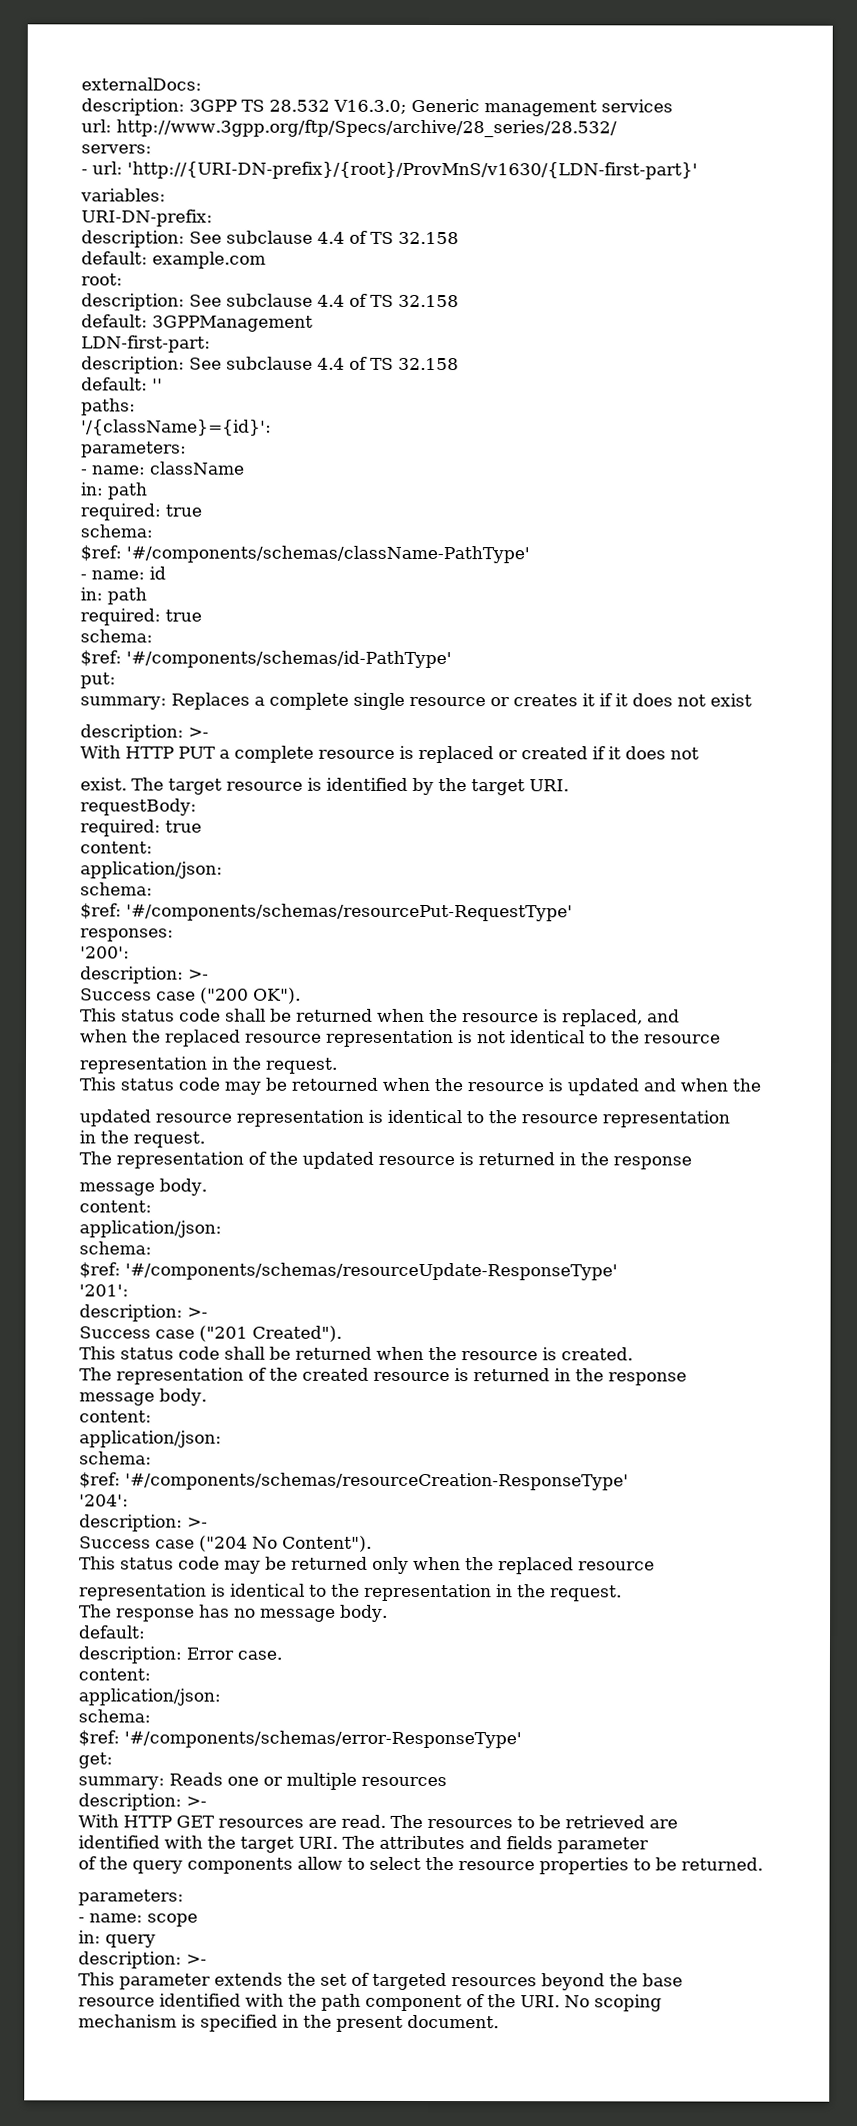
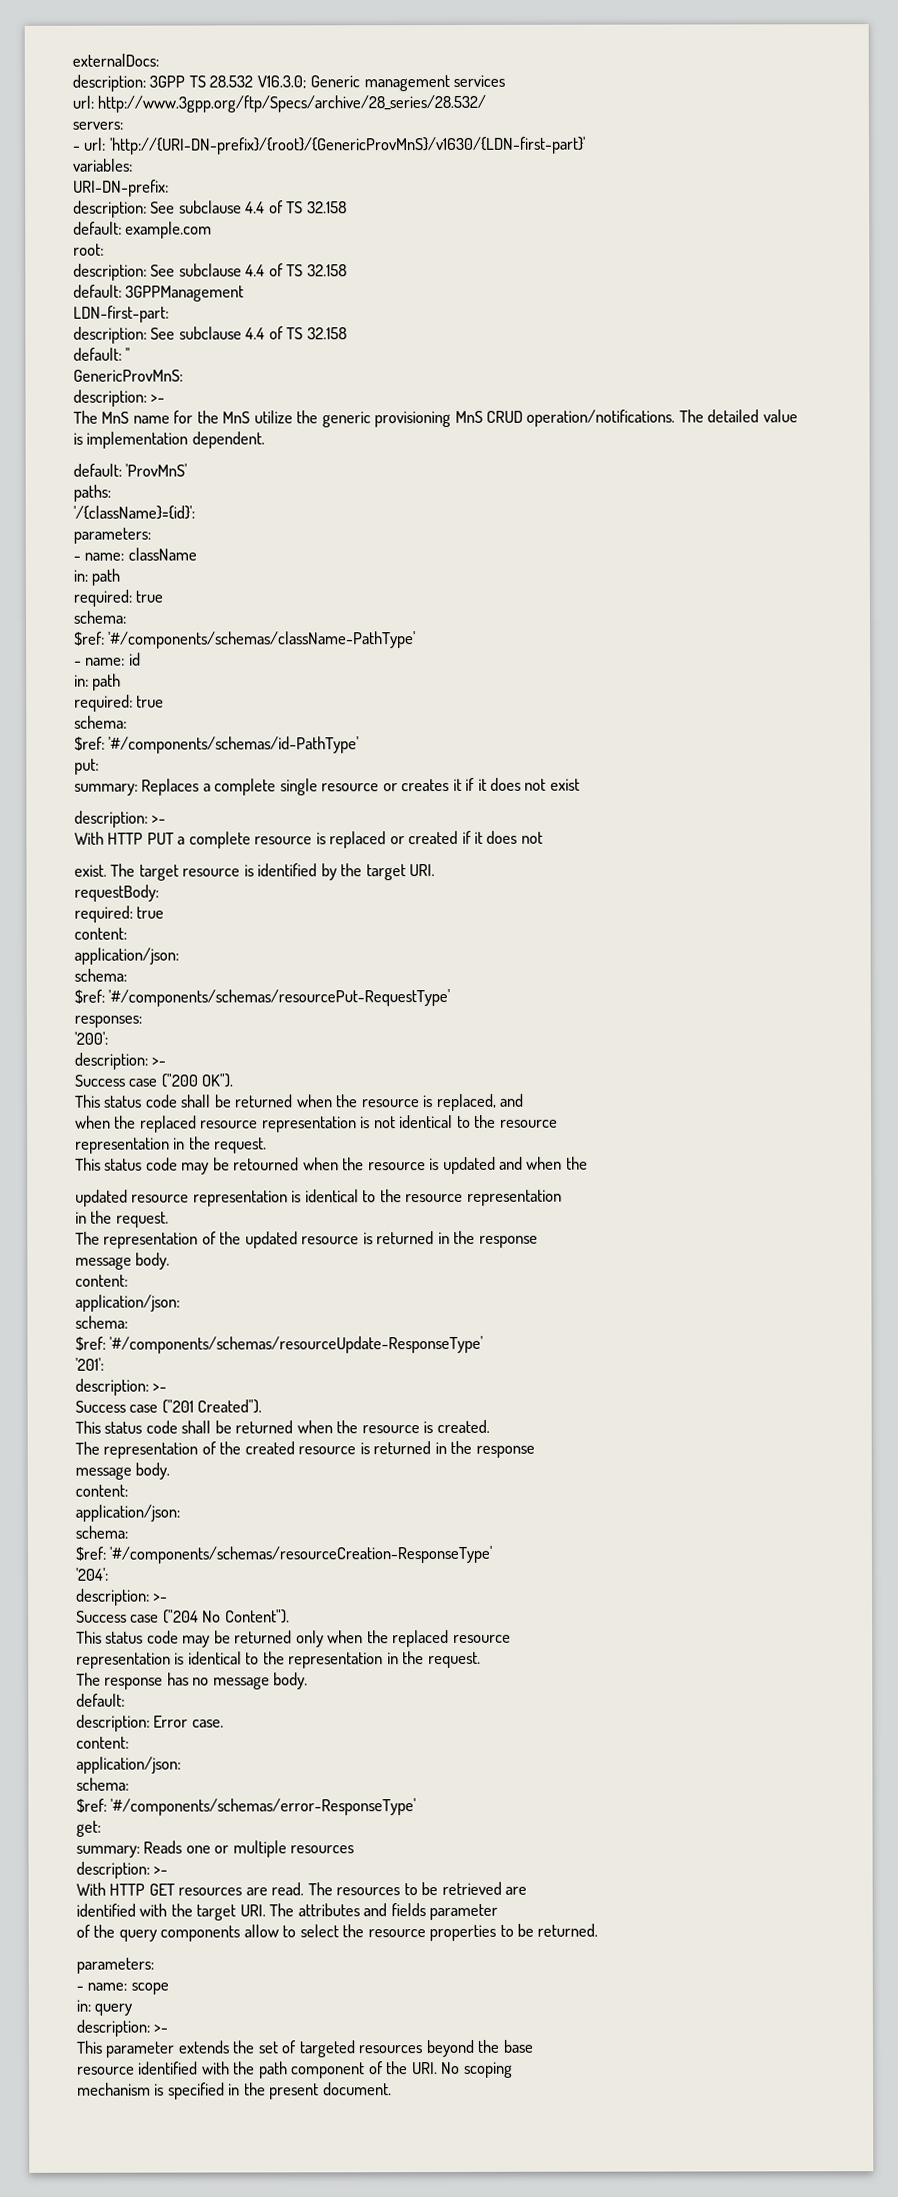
- - url: 'http://{URI-DN-prefix}/{root}/ProvMnS/v1630/{LDN-first-part}'
+ - url: 'http://{URI-DN-prefix}/{root}/{GenericProvMnS}/v1630/{LDN-first-part}'
+ GenericProvMnS:
+ description: >-
+ The MnS name for the MnS utilize the generic provisioning MnS CRUD operation/notifications. The detailed value is implementation dependent.
+ default: 'ProvMnS'

